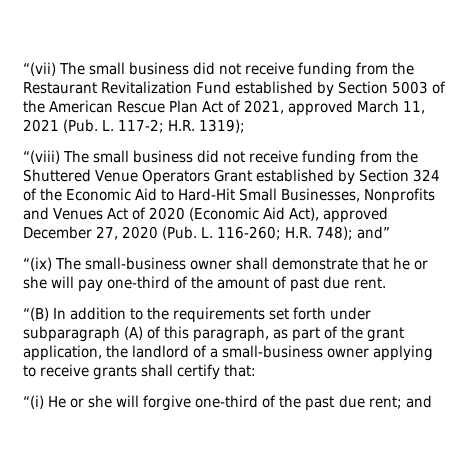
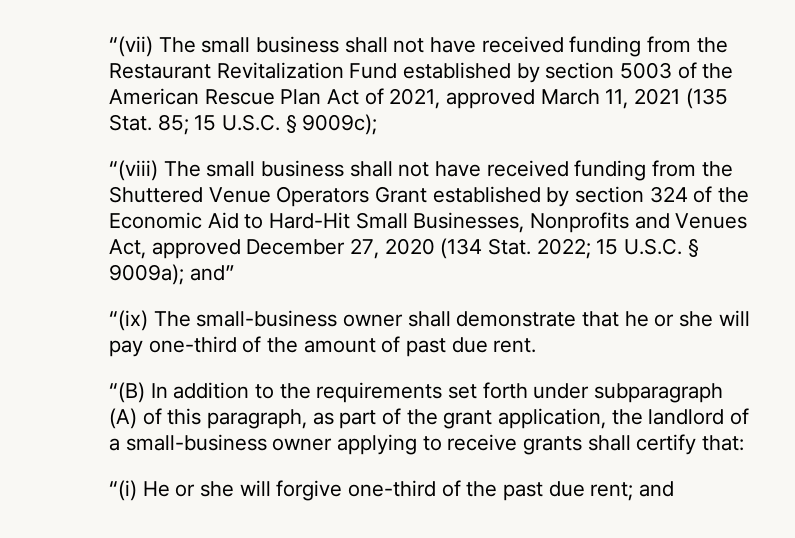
- “(vii) The small business did not receive funding from the Restaurant Revitalization Fund established by Section 5003 of the American Rescue Plan Act of 2021, approved March 11, 2021 (Pub. L. 117-2; H.R. 1319);
+ “(vii) The small business shall not have received funding from the Restaurant Revitalization Fund established by section 5003 of the American Rescue Plan Act of 2021, approved March 11, 2021 (135 Stat. 85; 15 U.S.C. § 9009c);
- “(viii) The small business did not receive funding from the Shuttered Venue Operators Grant established by Section 324 of the Economic Aid to Hard-Hit Small Businesses, Nonprofits and Venues Act of 2020 (Economic Aid Act), approved December 27, 2020 (Pub. L. 116-260; H.R. 748); and”
+ “(viii) The small business shall not have received funding from the Shuttered Venue Operators Grant established by section 324 of the Economic Aid to Hard-Hit Small Businesses, Nonprofits and Venues Act, approved December 27, 2020 (134 Stat. 2022; 15 U.S.C. § 9009a); and”

